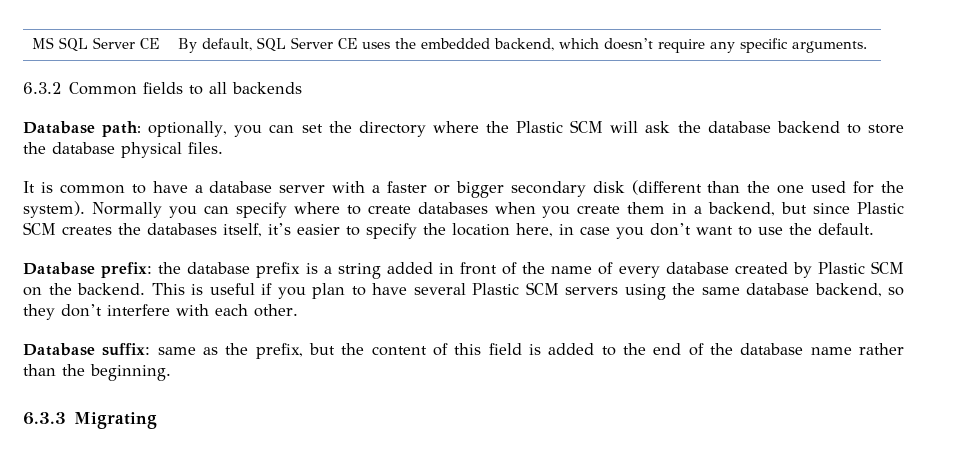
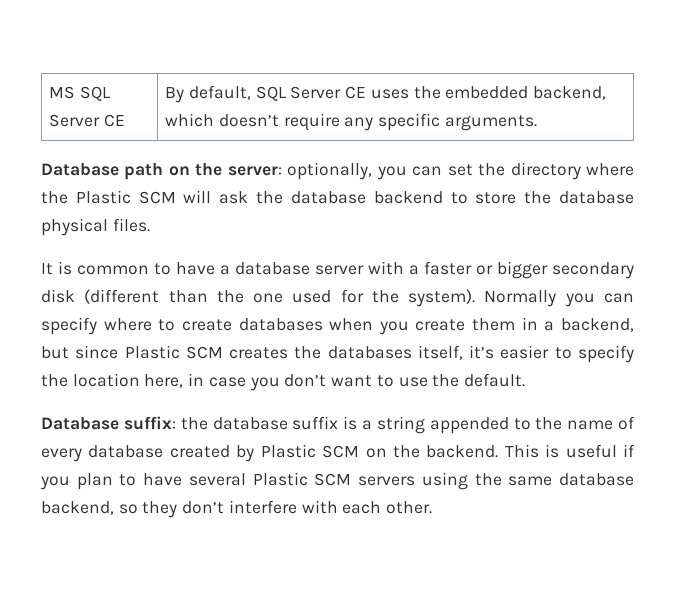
- 6.3.2 Common fields to all backends
- Database path: optionally, you can set the directory where the Plastic SCM will ask the database backend to store the database physical files.
+ Database path on the server: optionally, you can set the directory where the Plastic SCM will ask the database backend to store the database physical files.
- Database prefix: the database prefix is a string added in front of the name of every database created by Plastic SCM on the backend.
+ Database suffix: the database suffix is a string appended to the name of every database created by Plastic SCM on the backend.
- Database suffix: same as the prefix, but the content of this field is added to the end of the database name rather than the beginning.
- 6.3.3 Migrating

